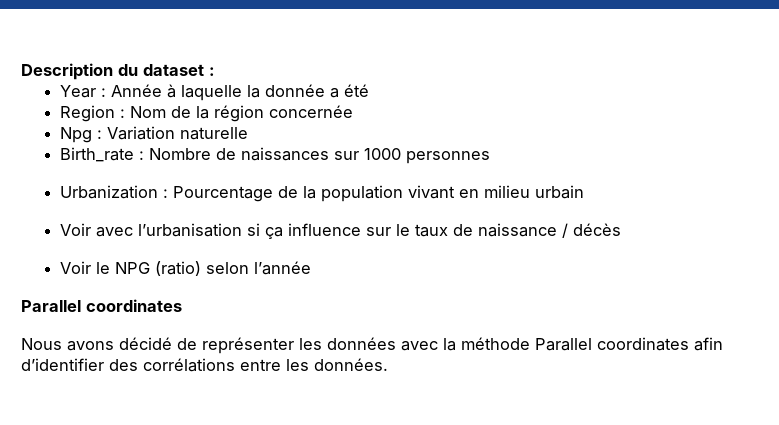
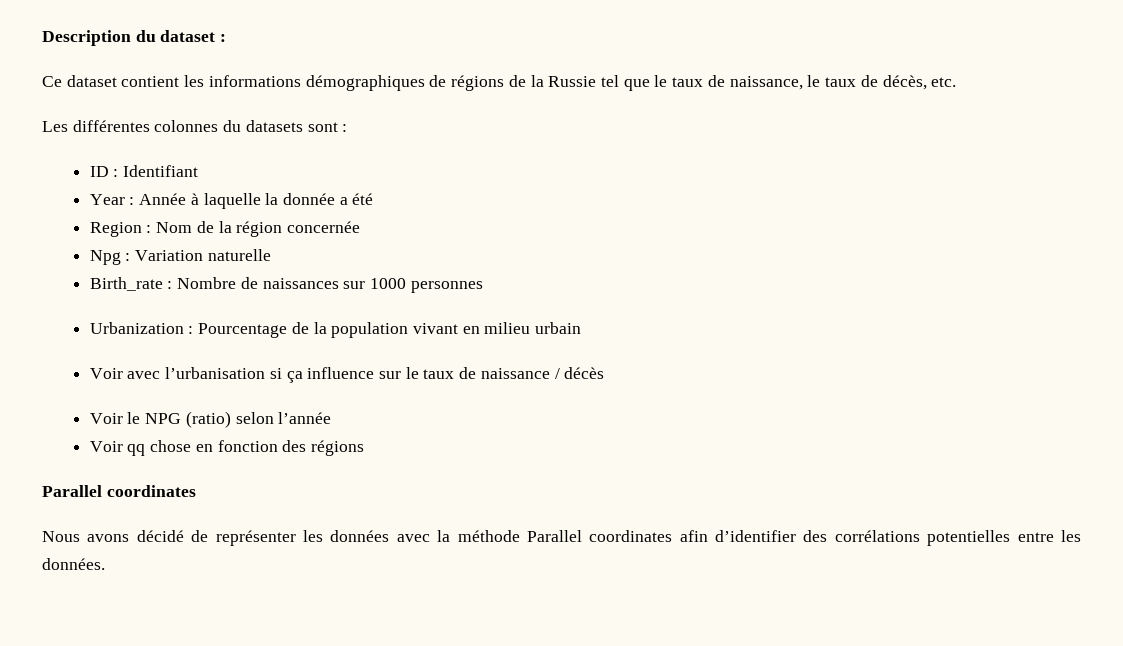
+ Ce dataset contient les informations démographiques de régions de la Russie tel que le taux de naissance, le taux de décès, etc.
+ Les différentes colonnes du datasets sont :
+ ID : Identifiant
+ Voir qq chose en fonction des régions
- Nous avons décidé de représenter les données avec la méthode Parallel coordinates afin d’identifier des corrélations entre les données.
+ Nous avons décidé de représenter les données avec la méthode Parallel coordinates afin d’identifier des corrélations potentielles entre les données.

